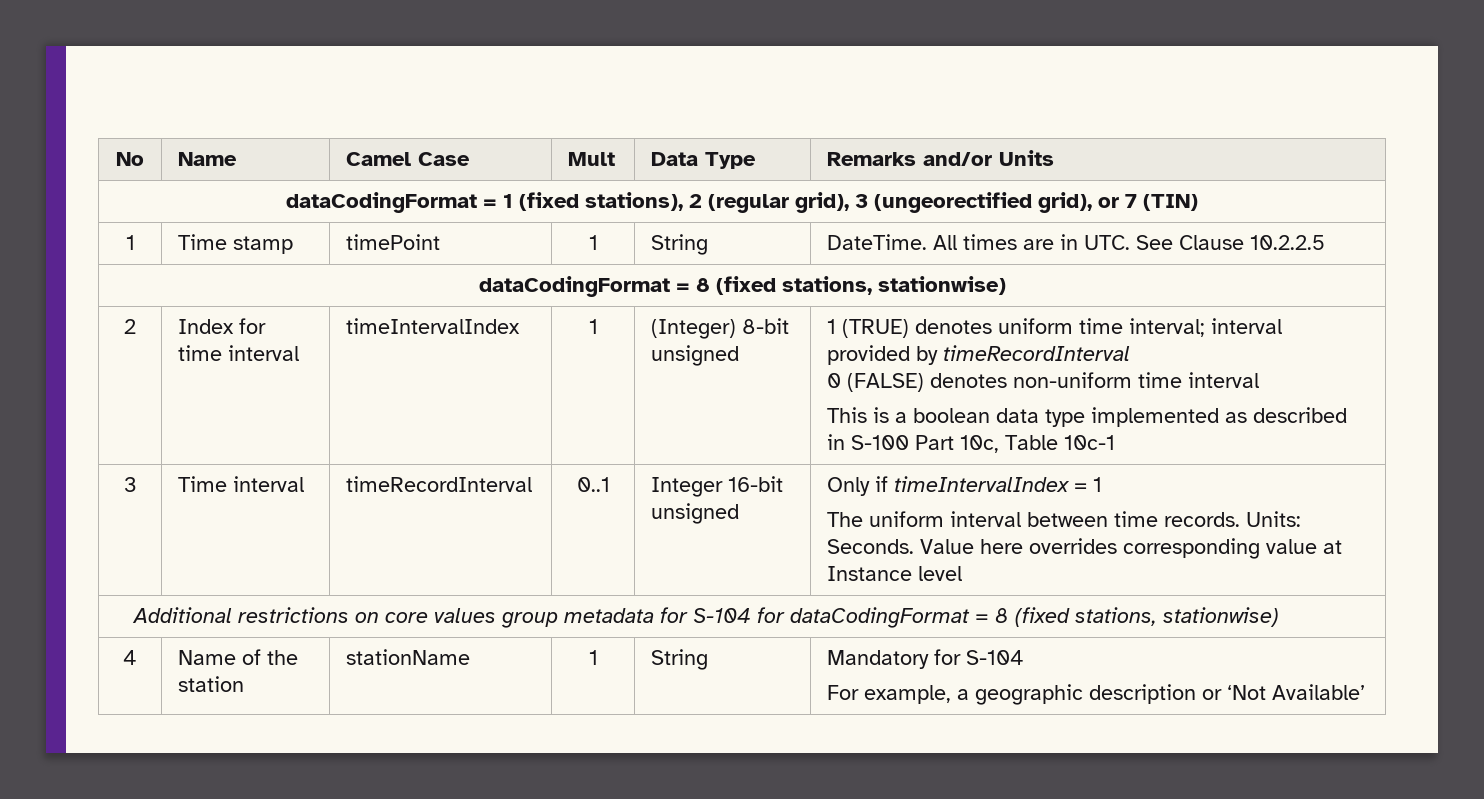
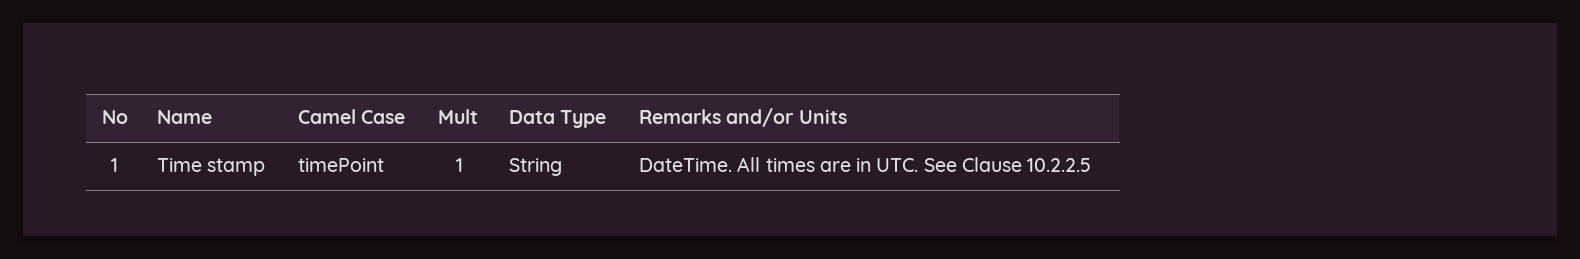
- dataCodingFormat = 1 (fixed stations), 2 (regular grid), 3 (ungeorectified grid), or 7 (TIN)
  1 | Time stamp | timePoint | 1 | String | DateTime. All times are in UTC. See Clause 10.2.2.5
- dataCodingFormat = 8 (fixed stations, stationwise)
- 2 | Index for time interval | timeIntervalIndex | 1 | (Integer) 8-bit unsigned | 1 (TRUE) denotes uniform time interval; interval provided by timeRecordInterval
- 0 (FALSE) denotes non-uniform time interval
- This is a boolean data type implemented as described in S-100 Part 10c, Table 10c-1
- 3 | Time interval | timeRecordInterval | 0..1 | Integer 16-bit unsigned | Only if timeIntervalIndex = 1
- The uniform interval between time records. Units: Seconds. Value here overrides corresponding value at Instance level
- Additional restrictions on core values group metadata for S-104 for dataCodingFormat = 8 (fixed stations, stationwise)
- 4 | Name of the station | stationName | 1 | String | Mandatory for S-104
- For example, a geographic description or ‘Not Available’

